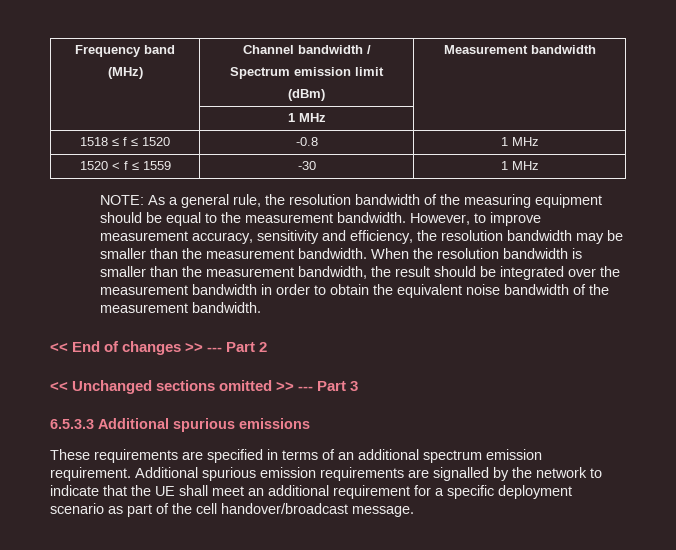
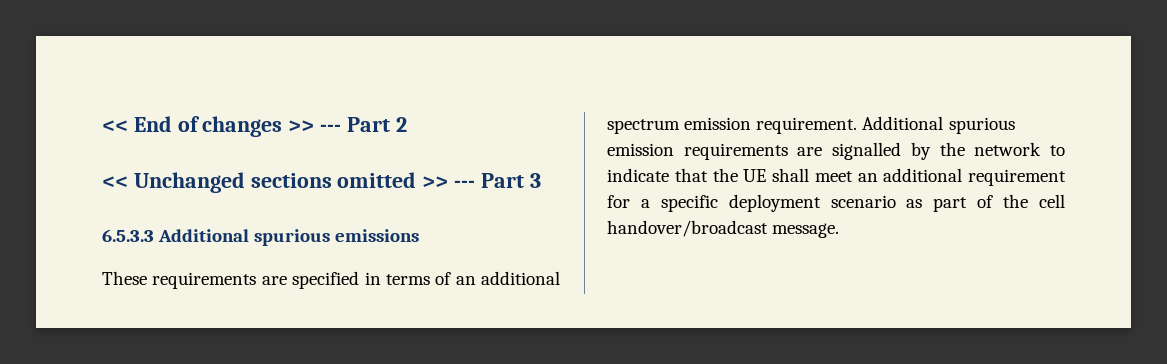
- Frequency band
- (MHz) | Channel bandwidth /
- Spectrum emission limit
- (dBm) | Measurement bandwidth
- | 1 MHz |
- 1518 ≤ f ≤ 1520 | -0.8 | 1 MHz
- 1520 < f ≤ 1559 | -30 | 1 MHz
- NOTE: As a general rule, the resolution bandwidth of the measuring equipment should be equal to the measurement bandwidth. However, to improve measurement accuracy, sensitivity and efficiency, the resolution bandwidth may be smaller than the measurement bandwidth. When the resolution bandwidth is smaller than the measurement bandwidth, the result should be integrated over the measurement bandwidth in order to obtain the equivalent noise bandwidth of the measurement bandwidth.

